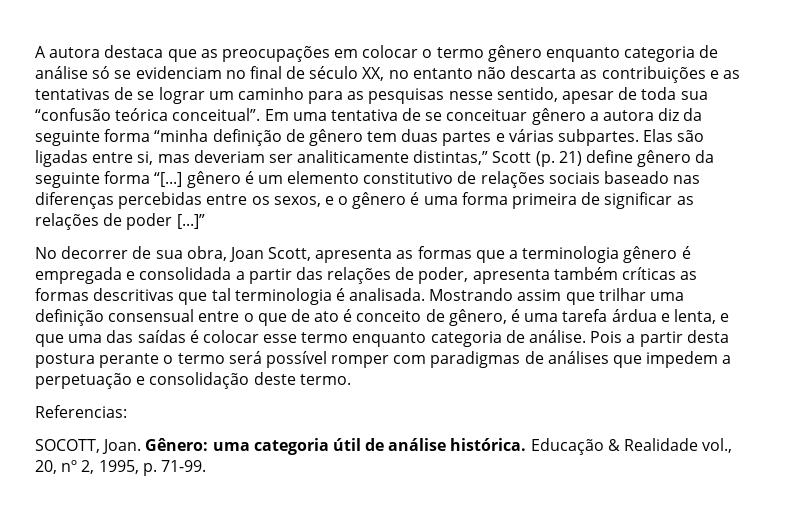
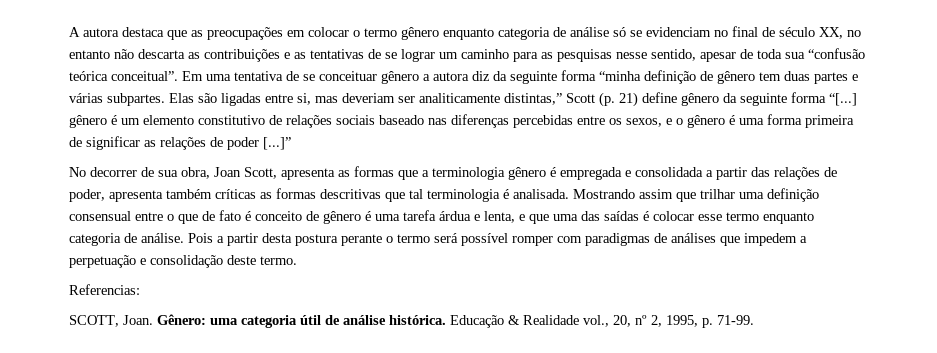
- Mostrando assim que trilhar uma definição consensual entre o que de ato é conceito de gênero, é uma tarefa árdua e lenta, e que uma das saídas é colocar esse termo enquanto categoria de análise.
+ Mostrando assim que trilhar uma definição consensual entre o que de fato é conceito de gênero é uma tarefa árdua e lenta, e que uma das saídas é colocar esse termo enquanto categoria de análise.
- SOCOTT, Joan.
+ SCOTT, Joan.

